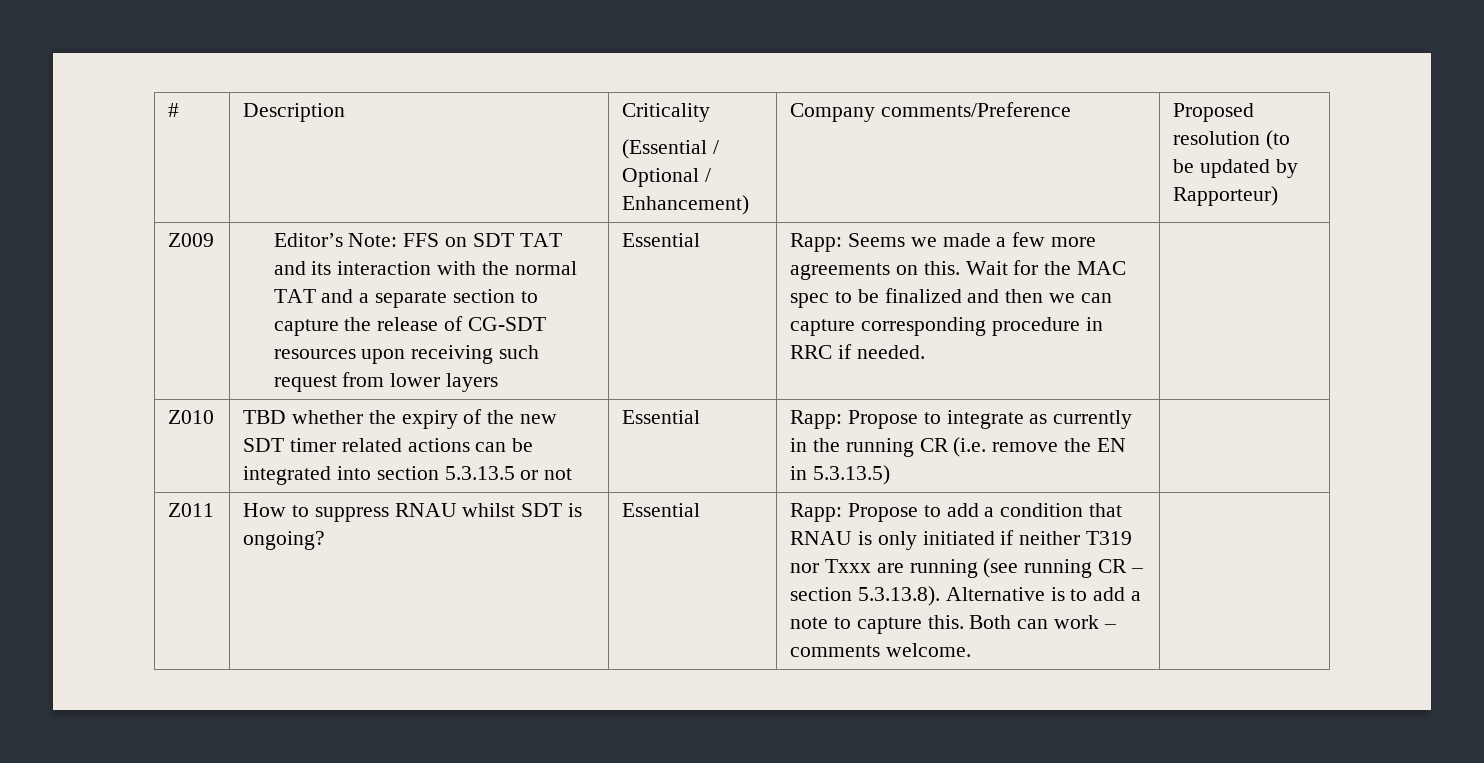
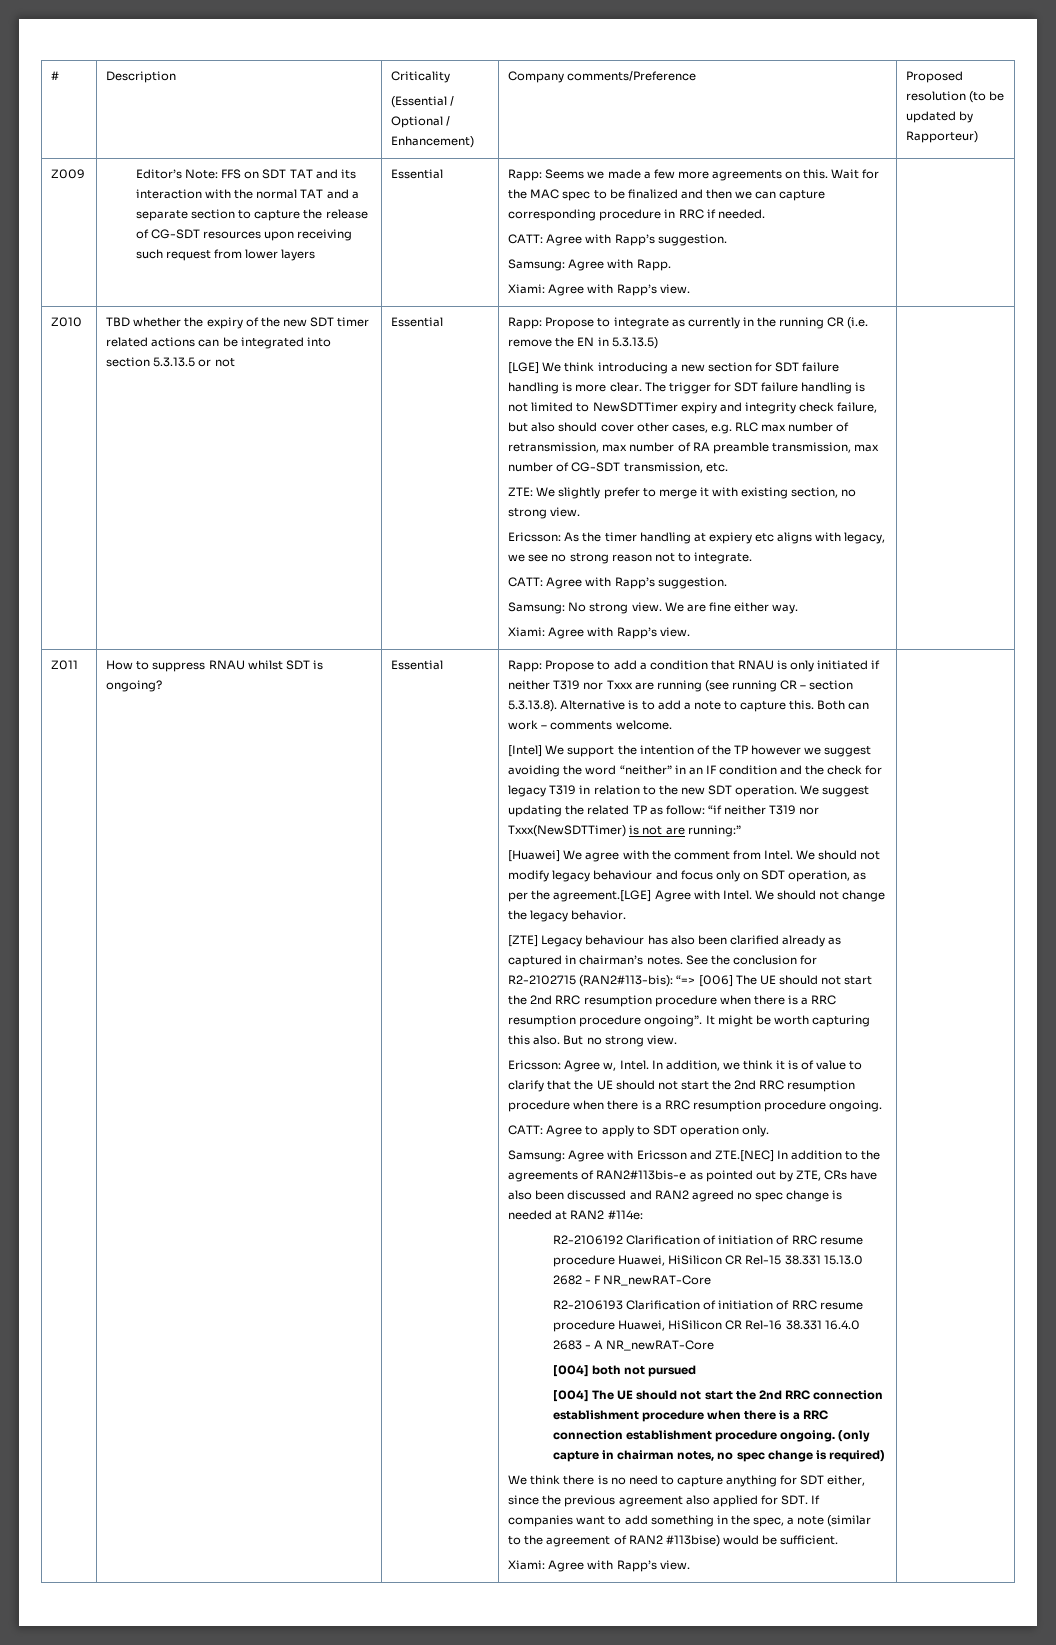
  Wait for the MAC spec to be finalized and then we can capture corresponding procedure in RRC if needed.
+ CATT: Agree with Rapp’s suggestion.
+ Samsung: Agree with Rapp.
+ Xiami: Agree with Rapp’s view.
+ [LGE] We think introducing a new section for SDT failure handling is more clear. The trigger for SDT failure handling is not limited to NewSDTTimer expiry and integrity check failure, but also should cover other cases, e.g. RLC max number of retransmission, max number of RA preamble transmission, max number of CG-SDT transmission, etc.
+ ZTE: We slightly prefer to merge it with existing section, no strong view.
+ Ericsson: As the timer handling at expiery etc aligns with legacy, we see no strong reason not to integrate.
+ CATT: Agree with Rapp’s suggestion.
+ Samsung: No strong view. We are fine either way.
+ Xiami: Agree with Rapp’s view.
+ [Intel] We support the intention of the TP however we suggest avoiding the word “neither” in an IF condition and the check for legacy T319 in relation to the new SDT operation. We suggest updating the related TP as follow: “if neither T319 nor Txxx(NewSDTTimer) is not are running:”
+ [Huawei] We agree with the comment from Intel. We should not modify legacy behaviour and focus only on SDT operation, as per the agreement.[LGE] Agree with Intel. We should not change the legacy behavior.
+ [ZTE] Legacy behaviour has also been clarified already as captured in chairman’s notes. See the conclusion for R2-2102715 (RAN2#113-bis): “=> [006] The UE should not start the 2nd RRC resumption procedure when there is a RRC resumption procedure ongoing”. It might be worth capturing this also. But no strong view.
+ Ericsson: Agree w, Intel. In addition, we think it is of value to clarify that the UE should not start the 2nd RRC resumption procedure when there is a RRC resumption procedure ongoing.
+ CATT: Agree to apply to SDT operation only.
+ Samsung: Agree with Ericsson and ZTE.[NEC] In addition to the agreements of RAN2#113bis-e as pointed out by ZTE, CRs have also been discussed and RAN2 agreed no spec change is needed at RAN2 #114e:
+ R2-2106192 Clarification of initiation of RRC resume procedure Huawei, HiSilicon CR Rel-15 38.331 15.13.0 2682 - F NR_newRAT-Core
+ R2-2106193 Clarification of initiation of RRC resume procedure Huawei, HiSilicon CR Rel-16 38.331 16.4.0 2683 - A NR_newRAT-Core
+ [004] both not pursued
+ [004] The UE should not start the 2nd RRC connection establishment procedure when there is a RRC connection establishment procedure ongoing. (only capture in chairman notes, no spec change is required)
+ We think there is no need to capture anything for SDT either, since the previous agreement also applied for SDT. If companies want to add something in the spec, a note (similar to the agreement of RAN2 #113bise) would be sufficient.
+ Xiami: Agree with Rapp’s view.

